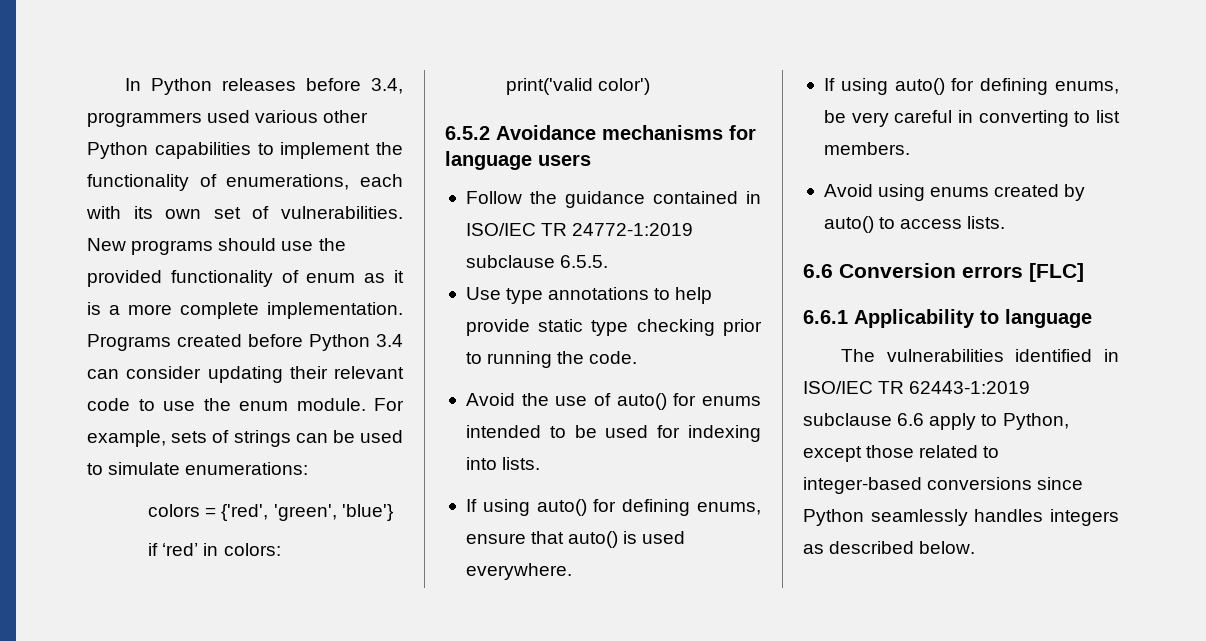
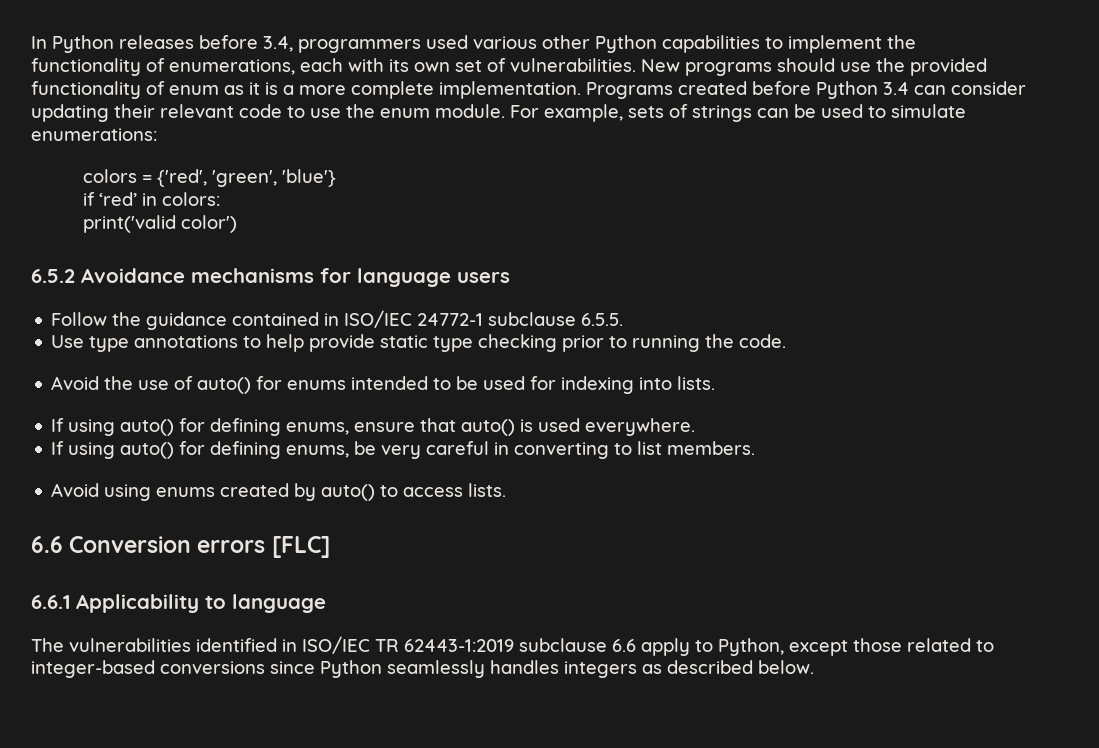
- Follow the guidance contained in ISO/IEC TR 24772-1:2019 subclause 6.5.5.
+ Follow the guidance contained in ISO/IEC 24772-1 subclause 6.5.5.

